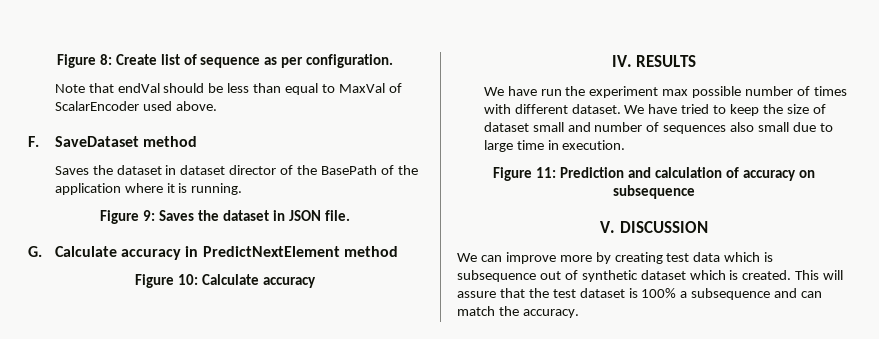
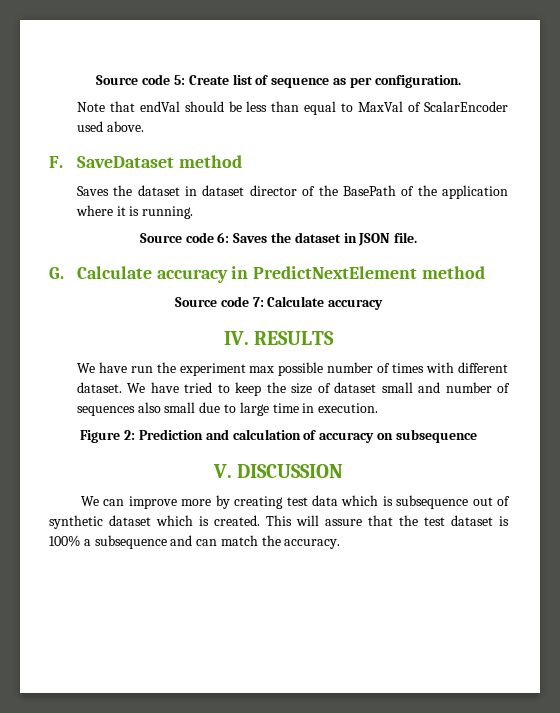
- Figure 8: Create list of sequence as per configuration.
+ Source code 5: Create list of sequence as per configuration.
- Figure 9: Saves the dataset in JSON file.
+ Source code 6: Saves the dataset in JSON file.
- Figure 10: Calculate accuracy
+ Source code 7: Calculate accuracy
- Figure 11: Prediction and calculation of accuracy on subsequence
+ Figure 2: Prediction and calculation of accuracy on subsequence

